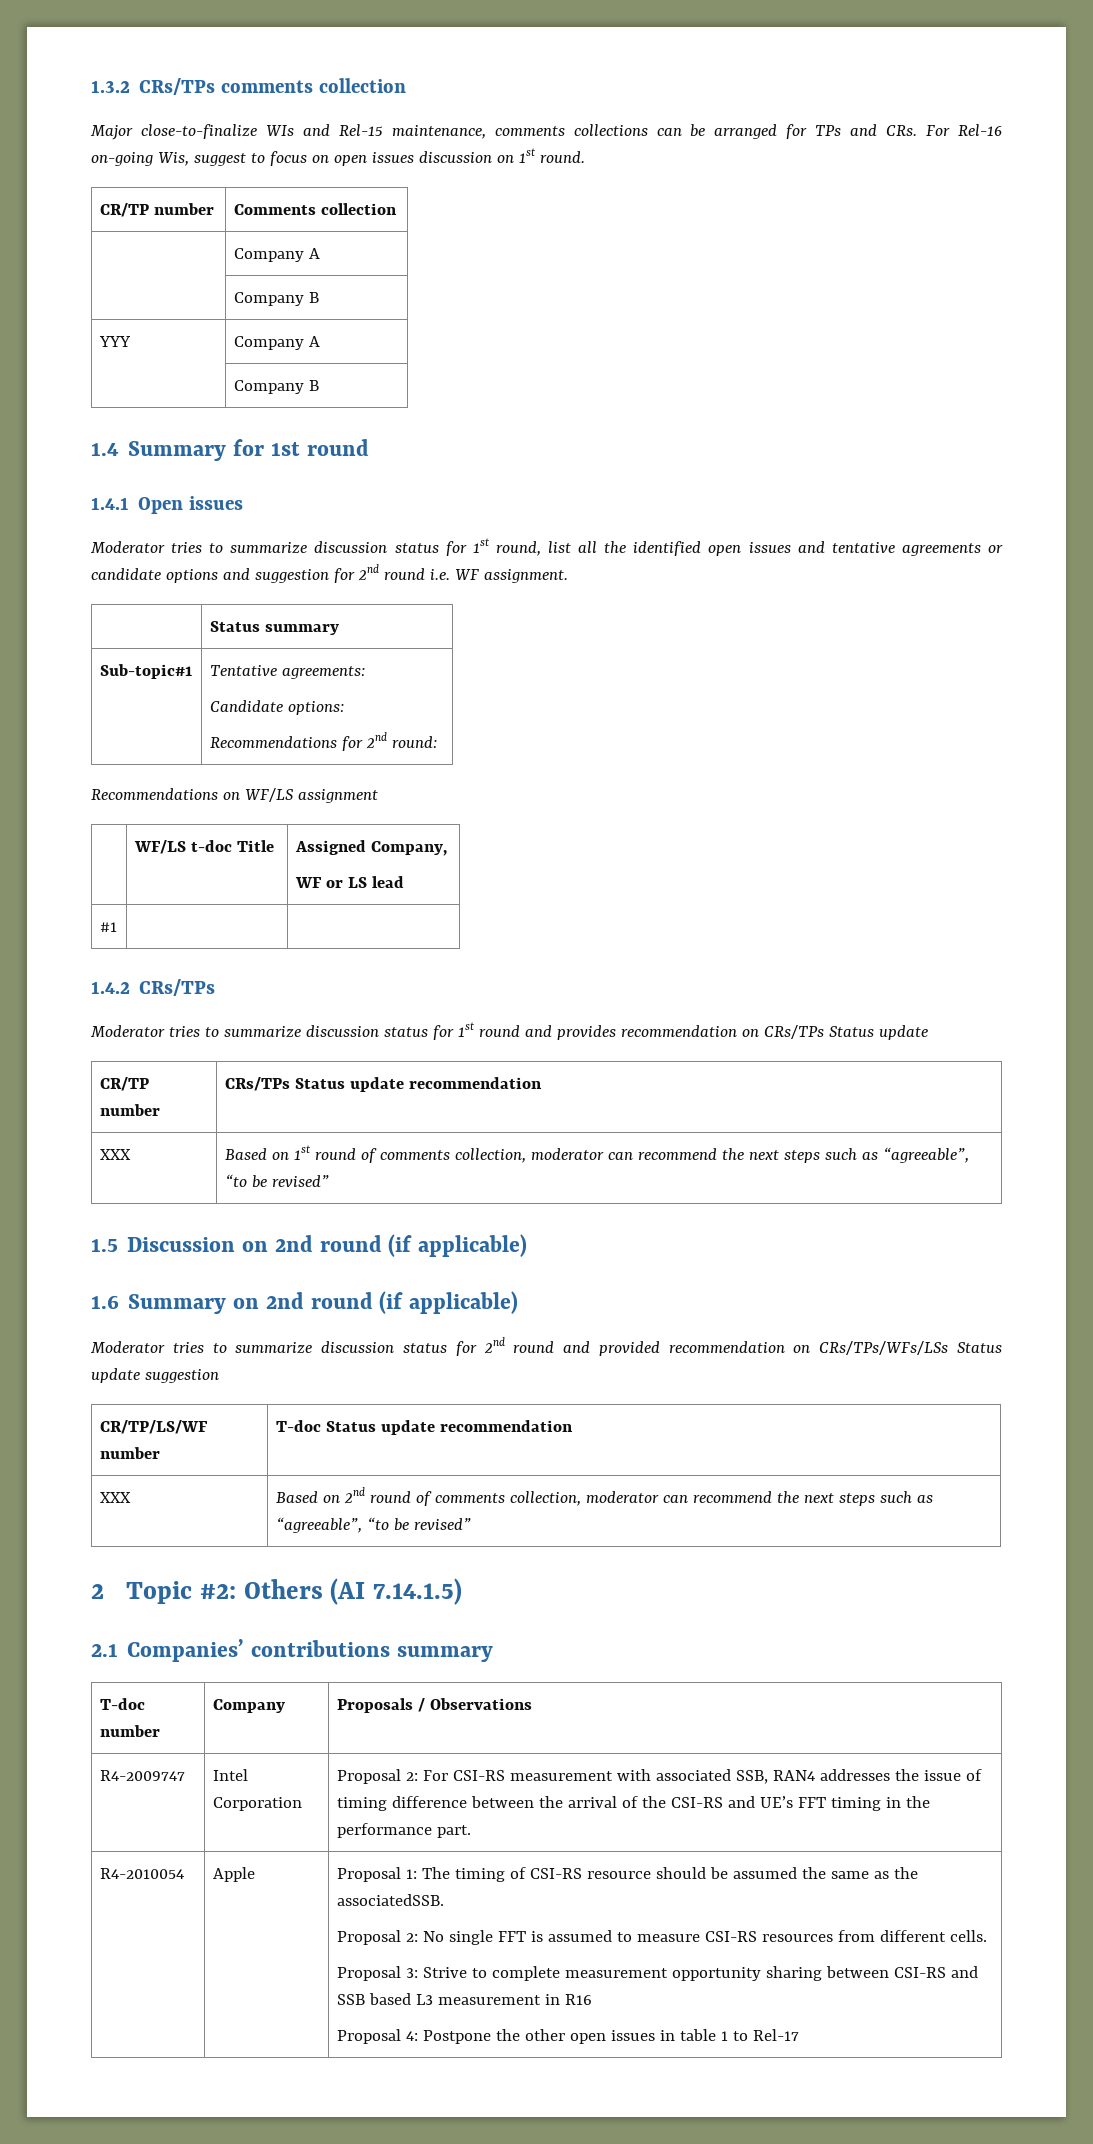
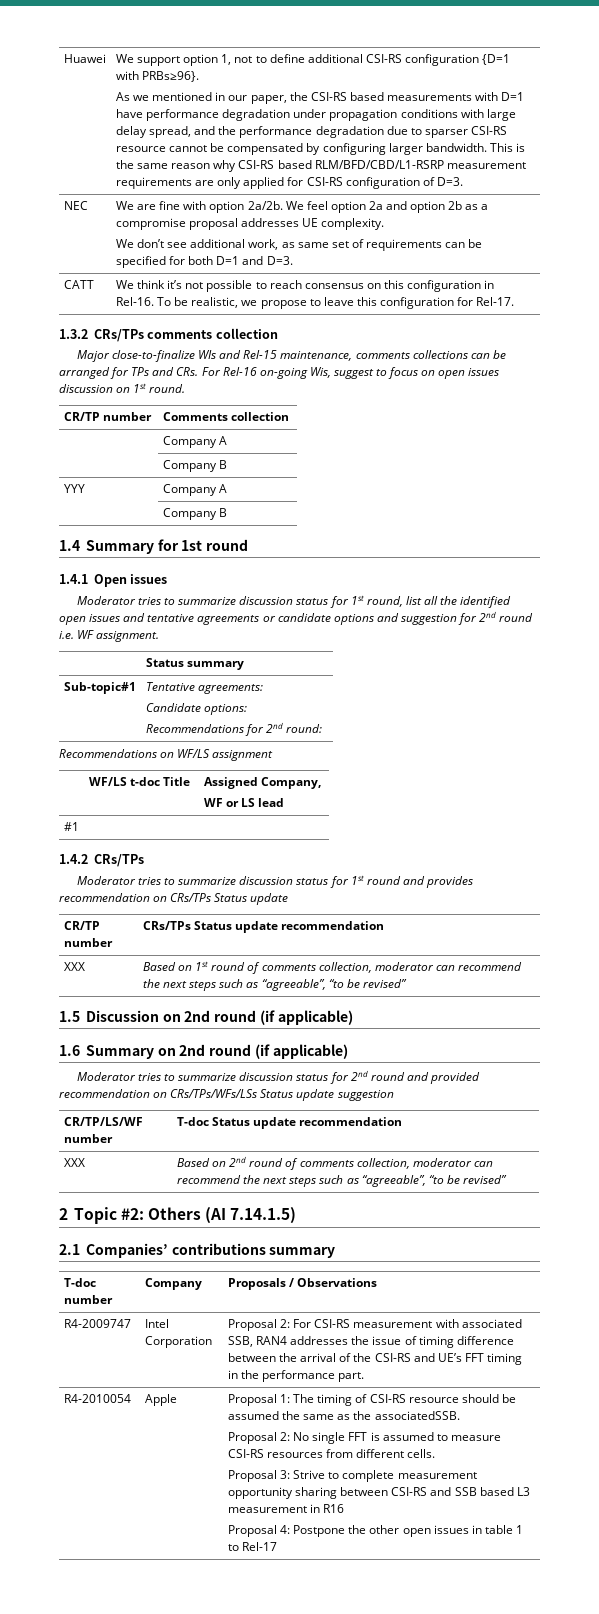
+ Huawei | We support option 1, not to define additional CSI-RS configuration {D=1 with PRBs≥96}.
+ As we mentioned in our paper, the CSI-RS based measurements with D=1 have performance degradation under propagation conditions with large delay spread, and the performance degradation due to sparser CSI-RS resource cannot be compensated by configuring larger bandwidth. This is the same reason why CSI-RS based RLM/BFD/CBD/L1-RSRP measurement requirements are only applied for CSI-RS configuration of D=3.
+ NEC | We are fine with option 2a/2b. We feel option 2a and option 2b as a compromise proposal addresses UE complexity.
+ We don’t see additional work, as same set of requirements can be specified for both D=1 and D=3.
+ CATT | We think it’s not possible to reach consensus on this configuration in Rel-16. To be realistic, we propose to leave this configuration for Rel-17.

